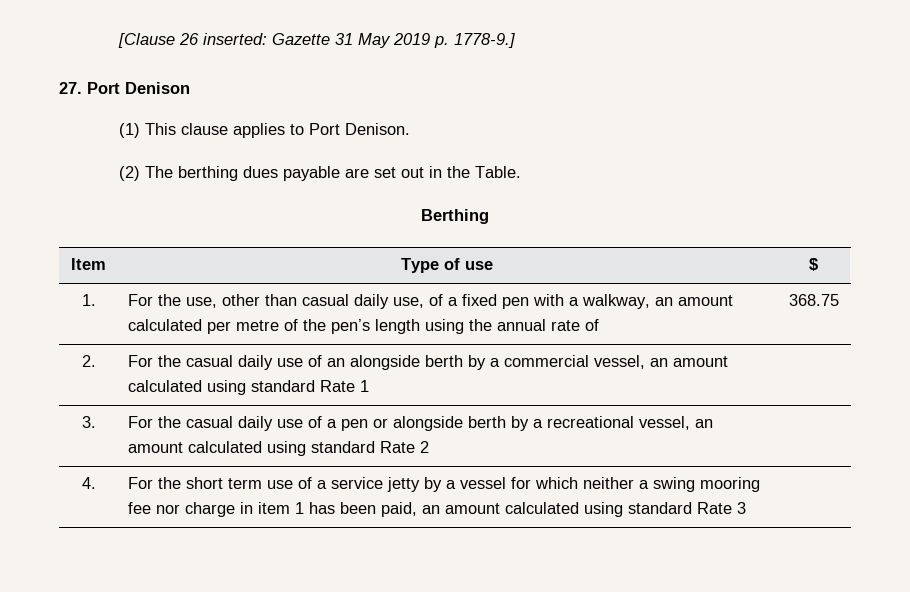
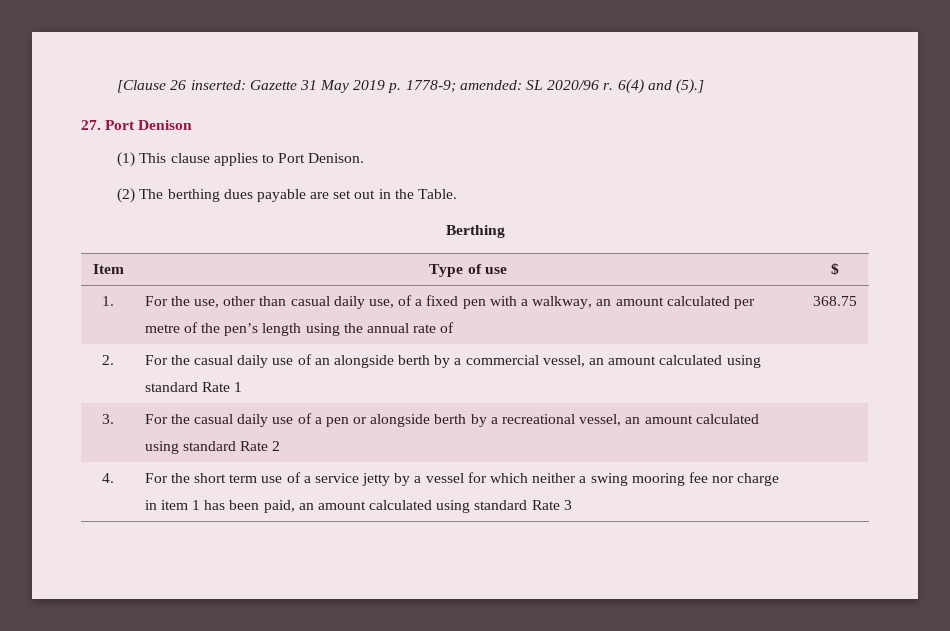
- [Clause 26 inserted: Gazette 31 May 2019 p. 1778-9.]
+ [Clause 26 inserted: Gazette 31 May 2019 p. 1778-9; amended: SL 2020/96 r. 6(4) and (5).]

